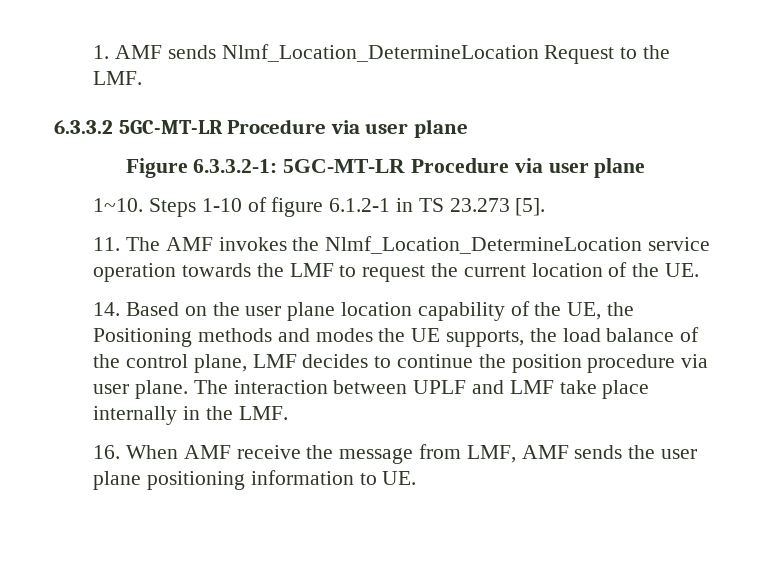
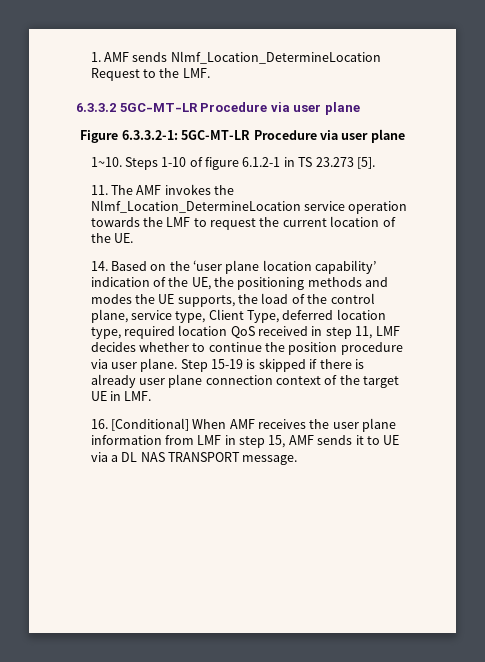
- 14. Based on the user plane location capability of the UE, the Positioning methods and modes the UE supports, the load balance of the control plane, LMF decides to continue the position procedure via user plane.
+ 14. Based on the ‘user plane location capability’ indication of the UE, the positioning methods and modes the UE supports, the load of the control plane, service type, Client Type, deferred location type, required location QoS received in step 11, LMF decides whether to continue the position procedure via user plane.
- The interaction between UPLF and LMF take place internally in the LMF.
+ Step 15-19 is skipped if there is already user plane connection context of the target UE in LMF.
- 16. When AMF receive the message from LMF, AMF sends the user plane positioning information to UE.
+ 16. [Conditional] When AMF receives the user plane information from LMF in step 15, AMF sends it to UE via a DL NAS TRANSPORT message.

